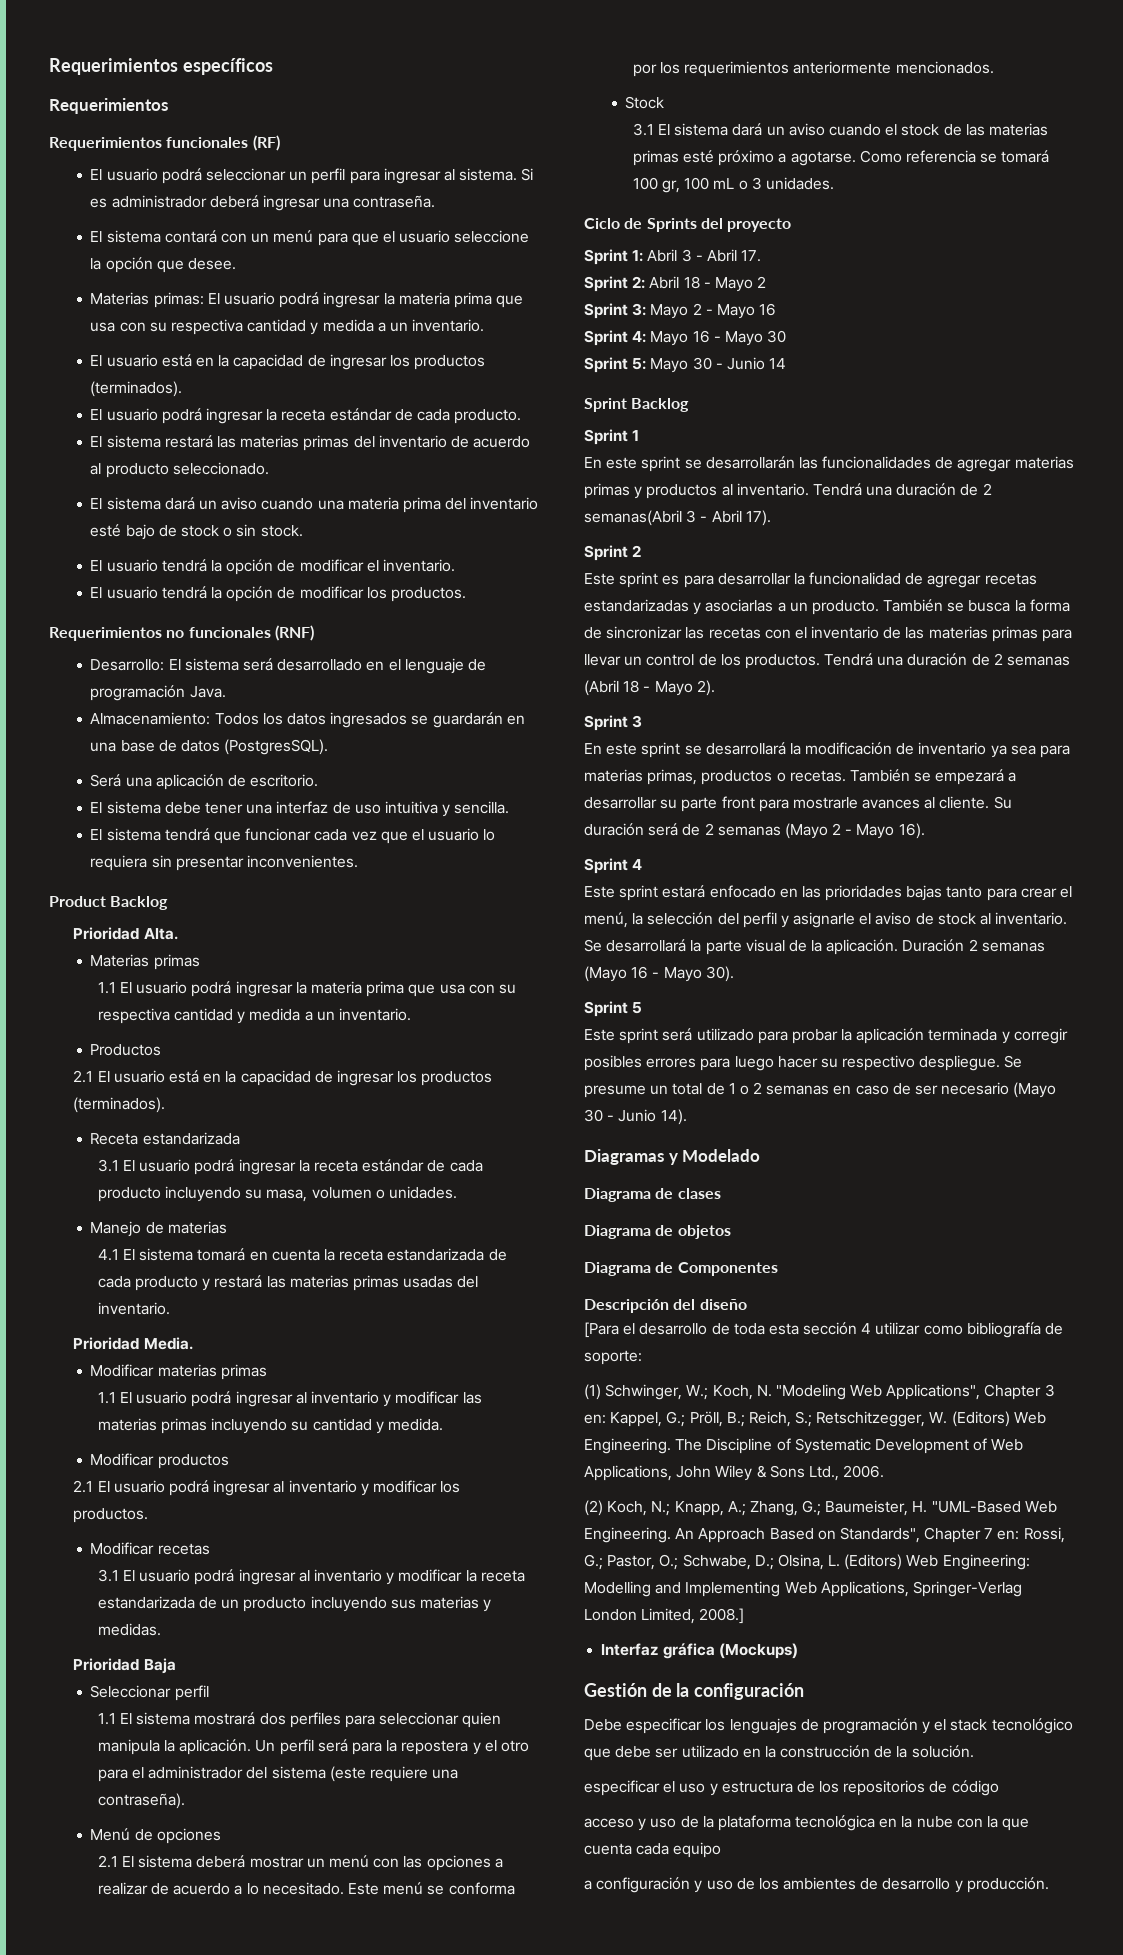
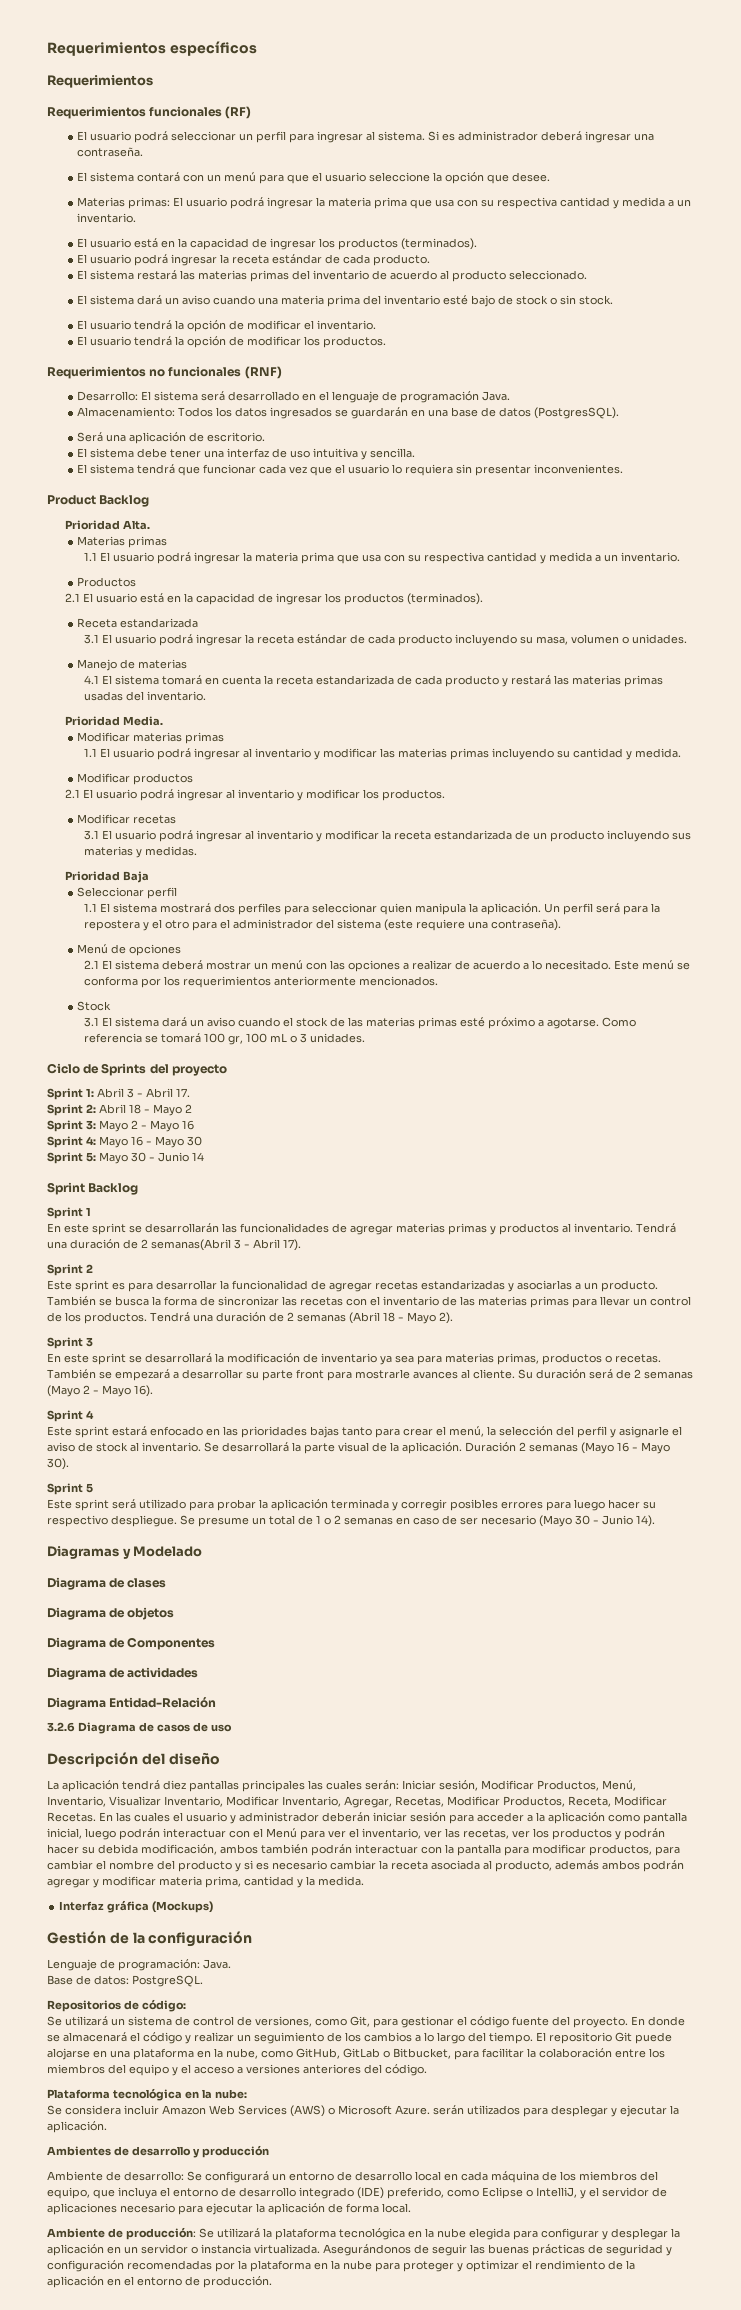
+ Diagrama de actividades
+ Diagrama Entidad-Relación
+ 3.2.6 Diagrama de casos de uso
  Descripción del diseño
- [Para el desarrollo de toda esta sección 4 utilizar como bibliografía de soporte:
- (1) Schwinger, W.; Koch, N. "Modeling Web Applications", Chapter 3 en: Kappel, G.; Pröll, B.; Reich, S.; Retschitzegger, W. (Editors) Web Engineering. The Discipline of Systematic Development of Web Applications, John Wiley & Sons Ltd., 2006.
- (2) Koch, N.; Knapp, A.; Zhang, G.; Baumeister, H. "UML-Based Web Engineering. An Approach Based on Standards", Chapter 7 en: Rossi, G.; Pastor, O.; Schwabe, D.; Olsina, L. (Editors) Web Engineering: Modelling and Implementing Web Applications, Springer-Verlag London Limited, 2008.]
+ La aplicación tendrá diez pantallas principales las cuales serán: Iniciar sesión, Modificar Productos, Menú, Inventario, Visualizar Inventario, Modificar Inventario, Agregar, Recetas, Modificar Productos, Receta, Modificar Recetas. En las cuales el usuario y administrador deberán iniciar sesión para acceder a la aplicación como pantalla inicial, luego podrán interactuar con el Menú para ver el inventario, ver las recetas, ver los productos y podrán hacer su debida modificación, ambos también podrán interactuar con la pantalla para modificar productos, para cambiar el nombre del producto y si es necesario cambiar la receta asociada al producto, además ambos podrán agregar y modificar materia prima, cantidad y la medida.
- Debe especificar los lenguajes de programación y el stack tecnológico que debe ser utilizado en la construcción de la solución.
- especificar el uso y estructura de los repositorios de código
- acceso y uso de la plataforma tecnológica en la nube con la que cuenta cada equipo
- a configuración y uso de los ambientes de desarrollo y producción.
+ Lenguaje de programación: Java.
+ Base de datos: PostgreSQL.
+ Repositorios de código:
+ Se utilizará un sistema de control de versiones, como Git, para gestionar el código fuente del proyecto. En donde se almacenará el código y realizar un seguimiento de los cambios a lo largo del tiempo. El repositorio Git puede alojarse en una plataforma en la nube, como GitHub, GitLab o Bitbucket, para facilitar la colaboración entre los miembros del equipo y el acceso a versiones anteriores del código.
+ Plataforma tecnológica en la nube:
+ Se considera incluir Amazon Web Services (AWS) o Microsoft Azure. serán utilizados para desplegar y ejecutar la aplicación.
+ Ambientes de desarrollo y producción
+ Ambiente de desarrollo: Se configurará un entorno de desarrollo local en cada máquina de los miembros del equipo, que incluya el entorno de desarrollo integrado (IDE) preferido, como Eclipse o IntelliJ, y el servidor de aplicaciones necesario para ejecutar la aplicación de forma local.
+ Ambiente de producción: Se utilizará la plataforma tecnológica en la nube elegida para configurar y desplegar la aplicación en un servidor o instancia virtualizada. Asegurándonos de seguir las buenas prácticas de seguridad y configuración recomendadas por la plataforma en la nube para proteger y optimizar el rendimiento de la aplicación en el entorno de producción.

